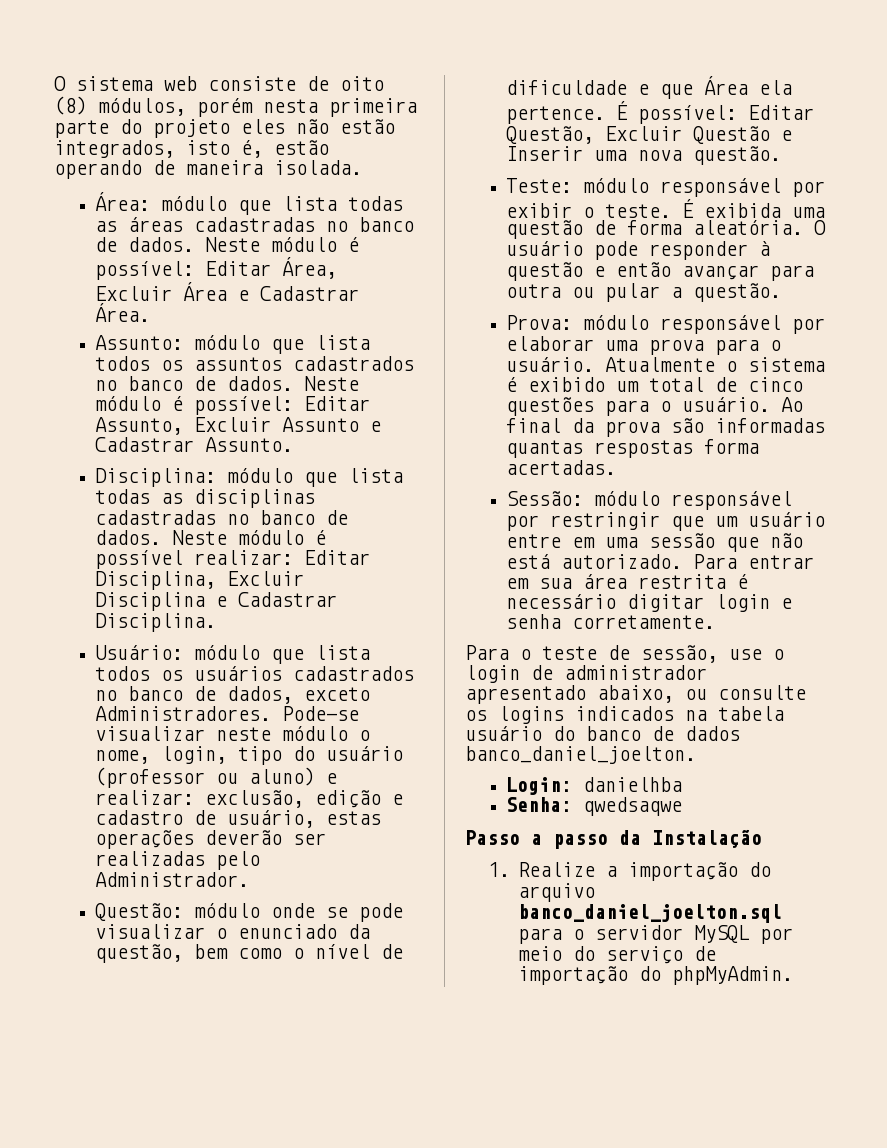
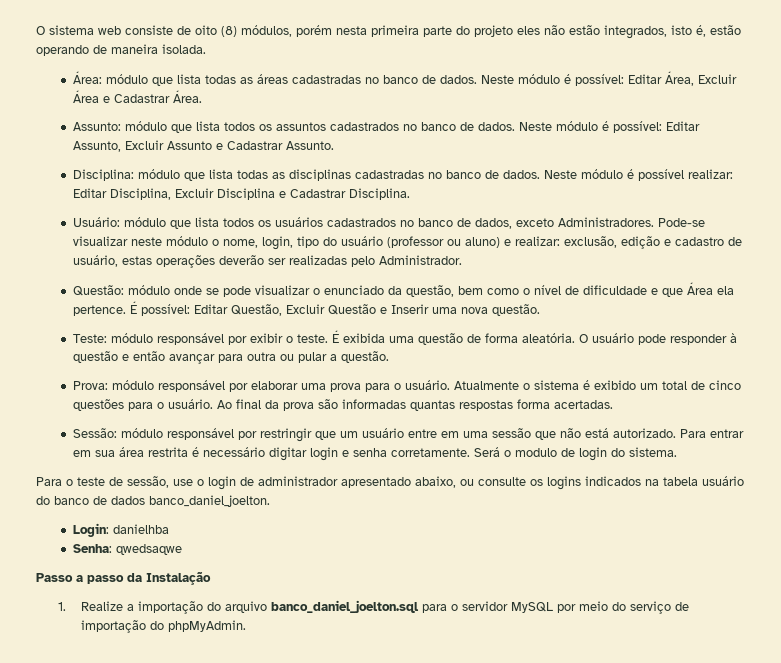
+ Será o modulo de login do sistema.

